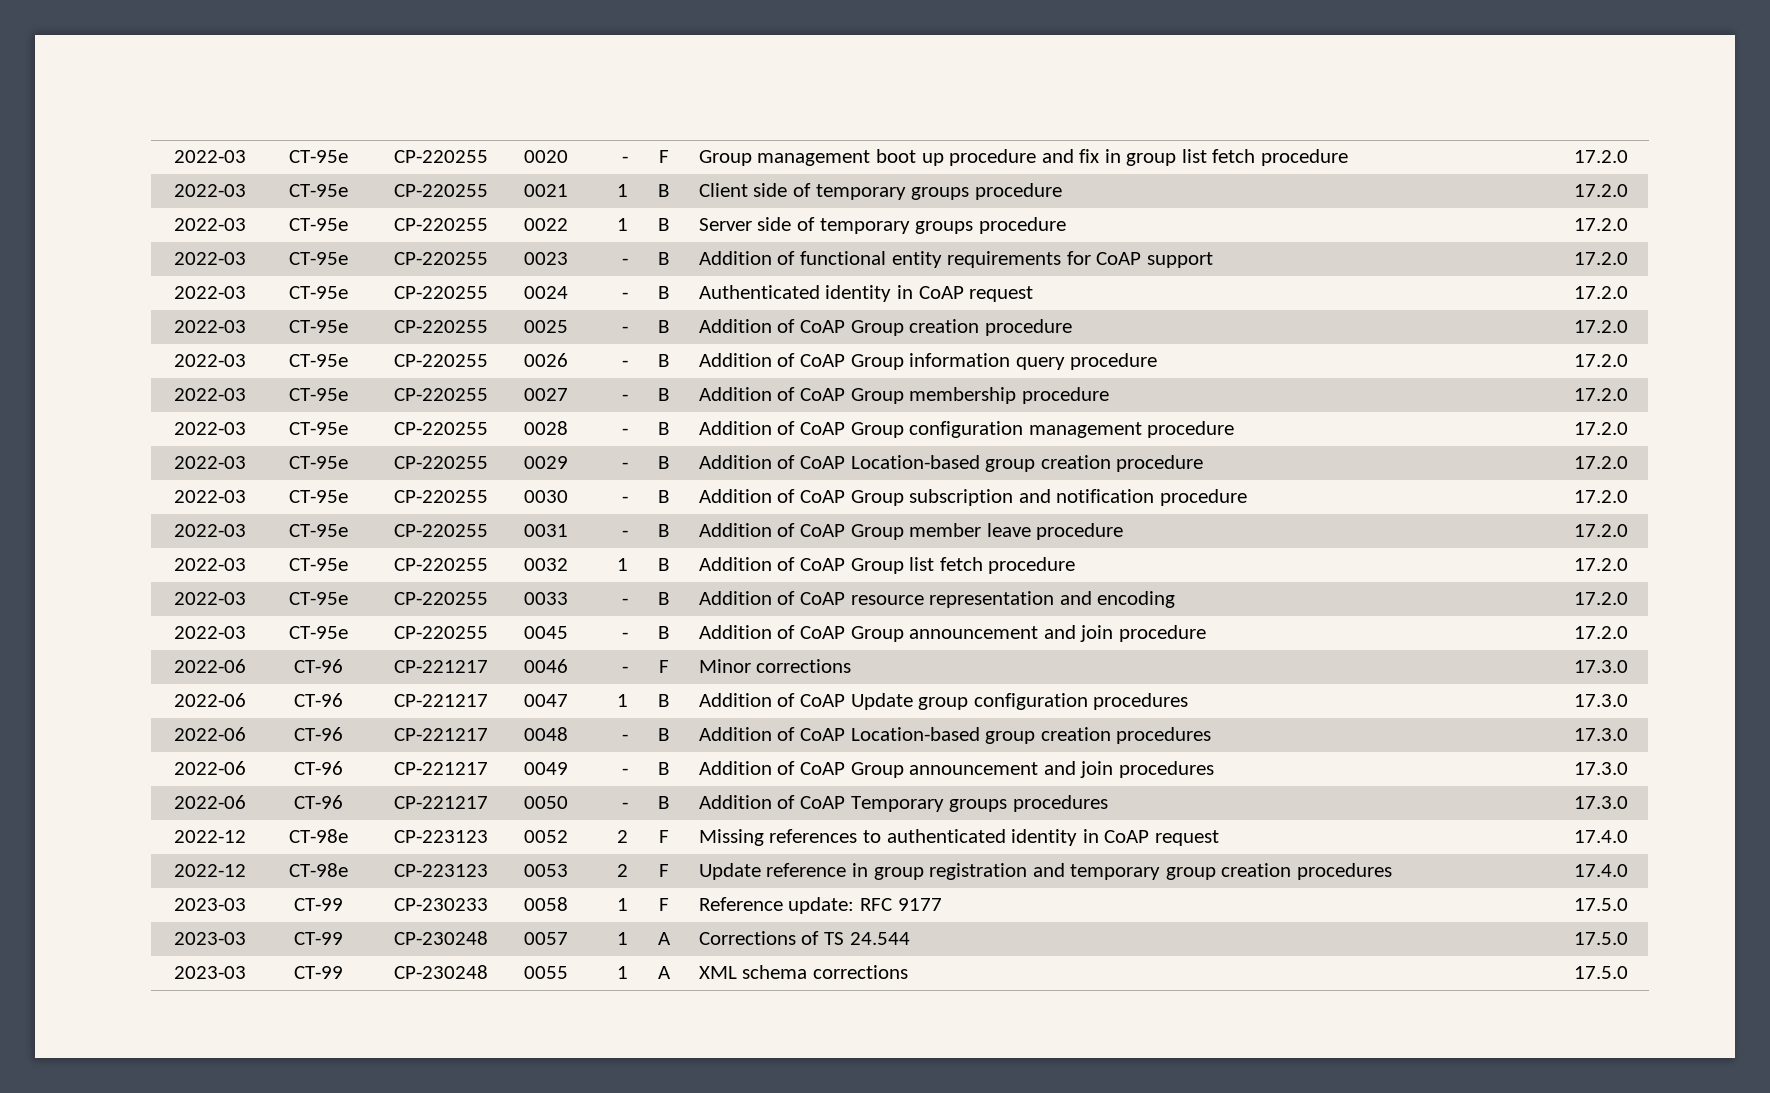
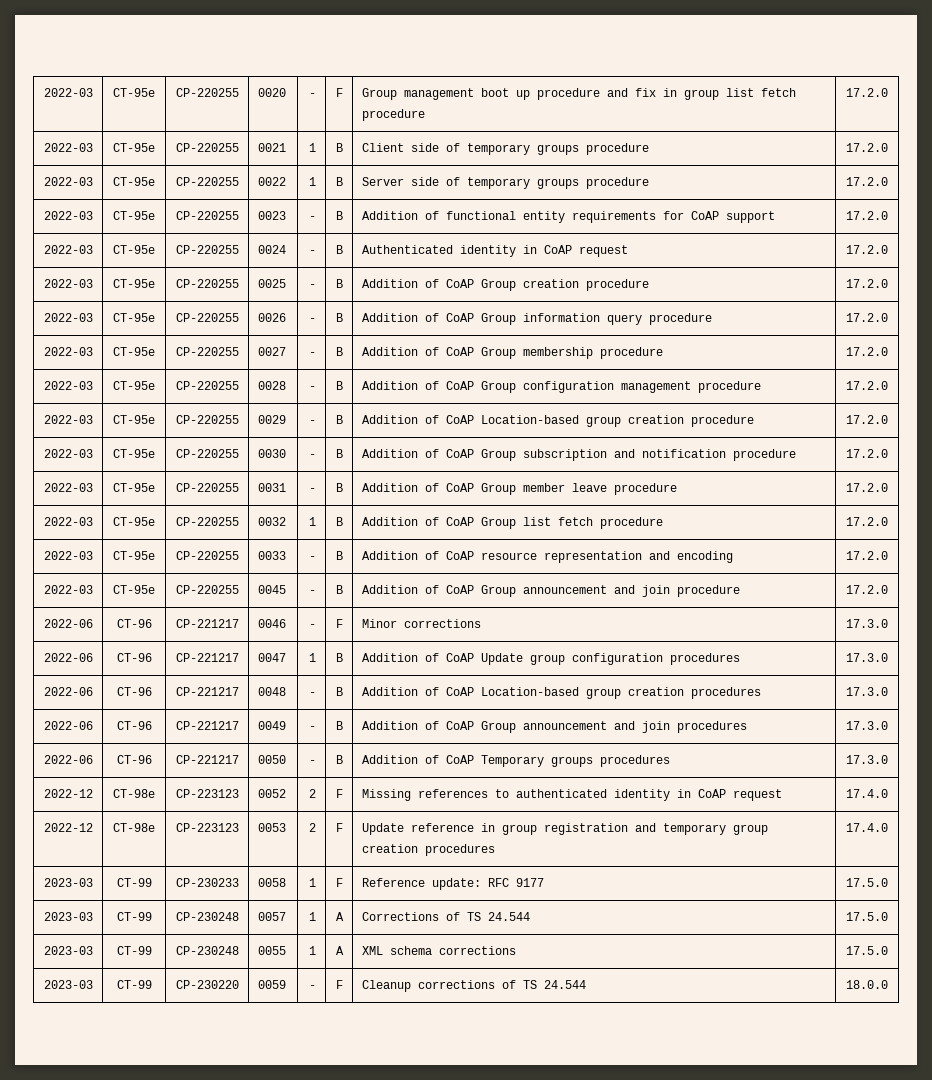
+ 2023-03 | CT-99 | CP-230220 | 0059 | - | F | Cleanup corrections of TS 24.544 | 18.0.0

